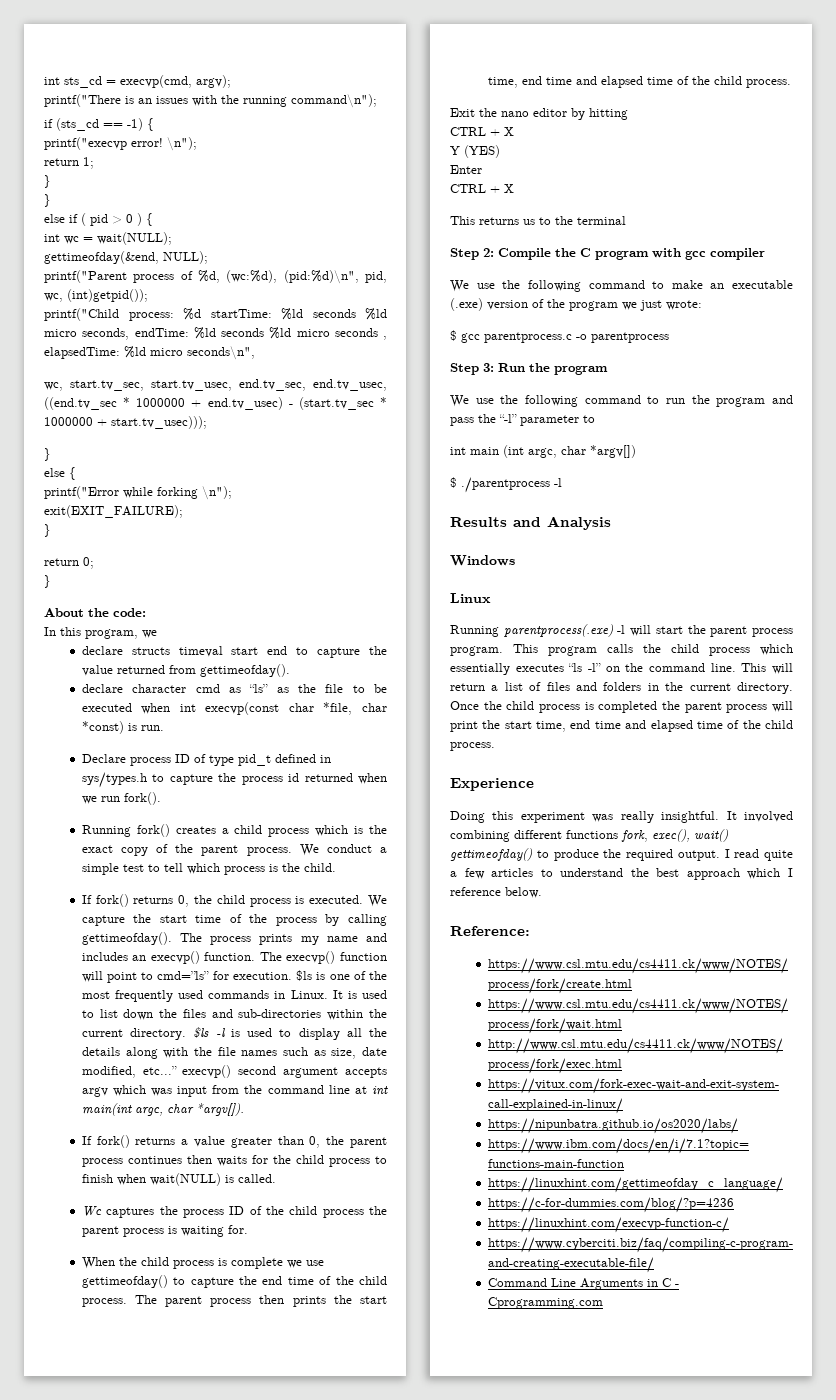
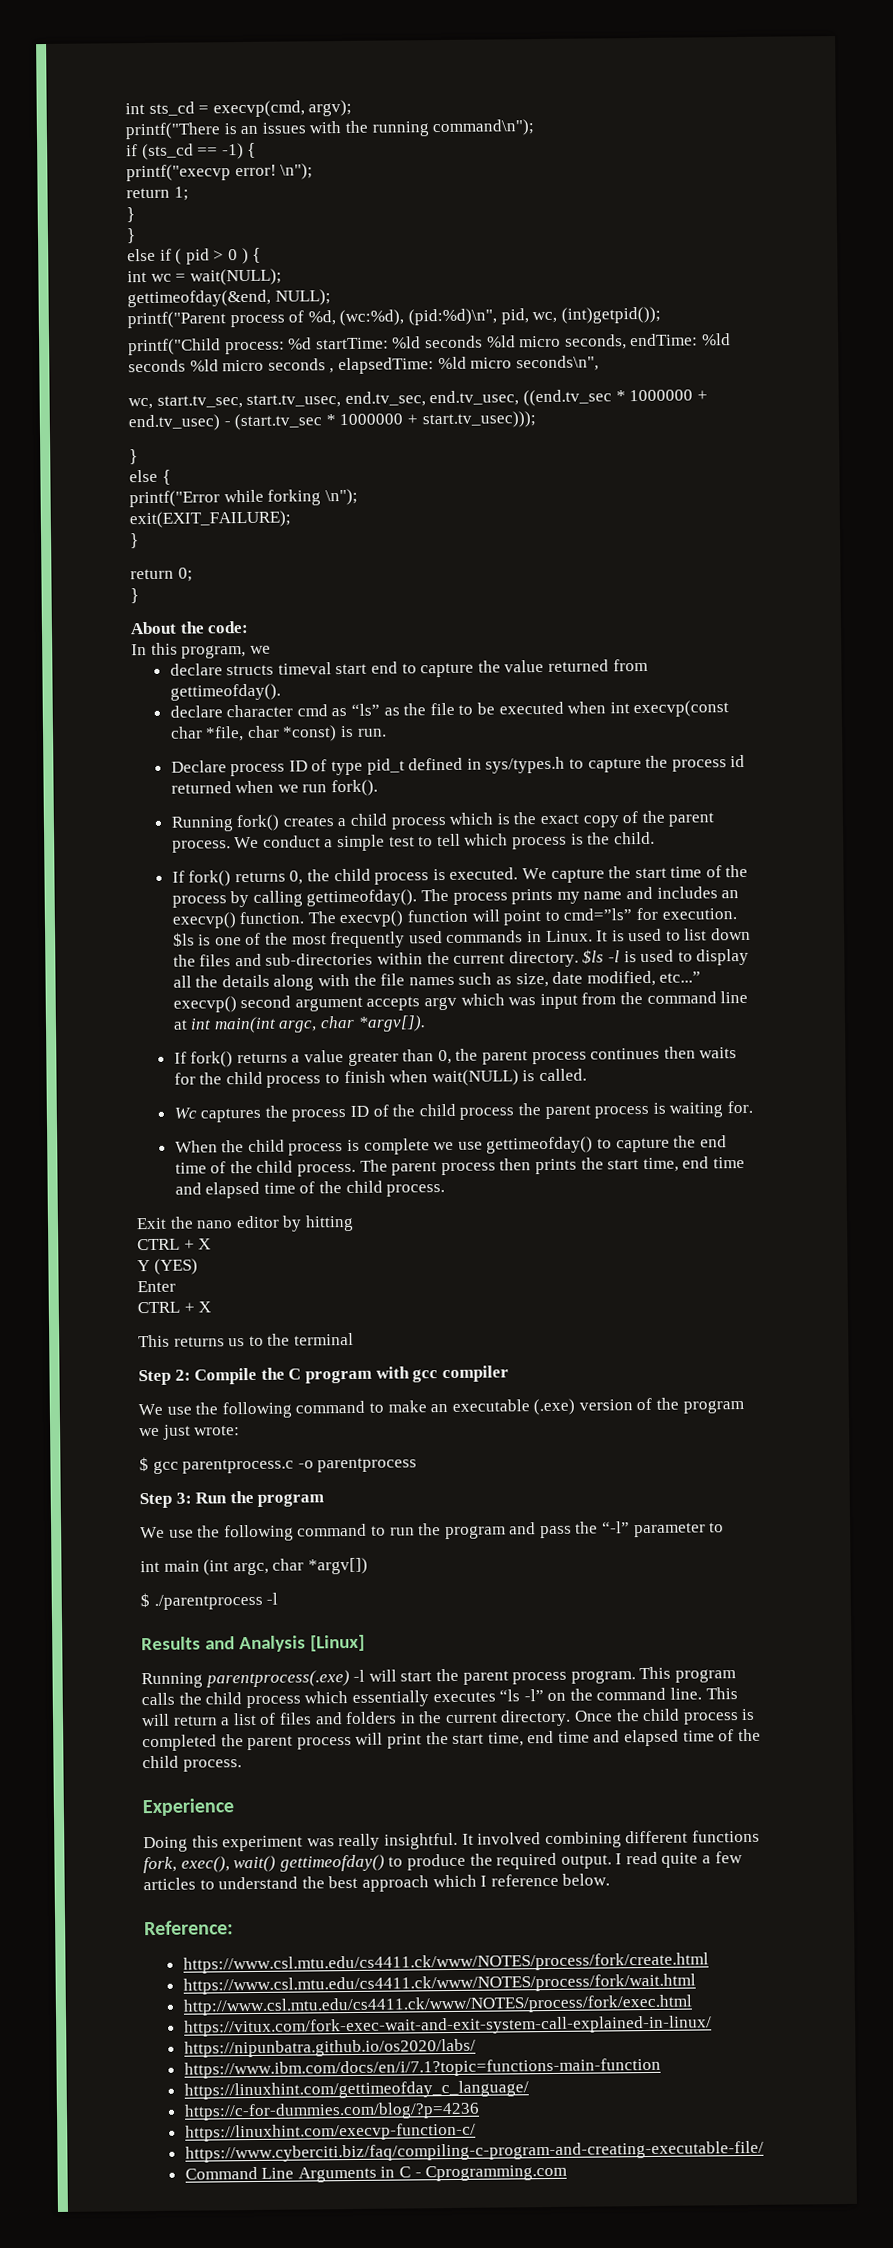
- Results and Analysis
- Windows
- Linux
+ Results and Analysis [Linux]

